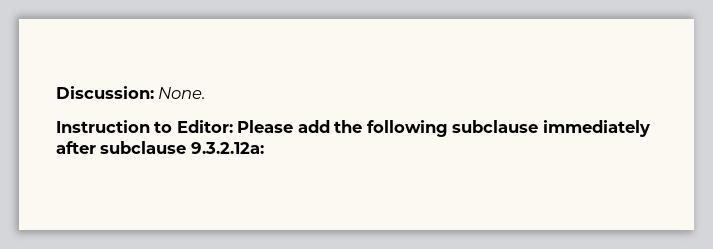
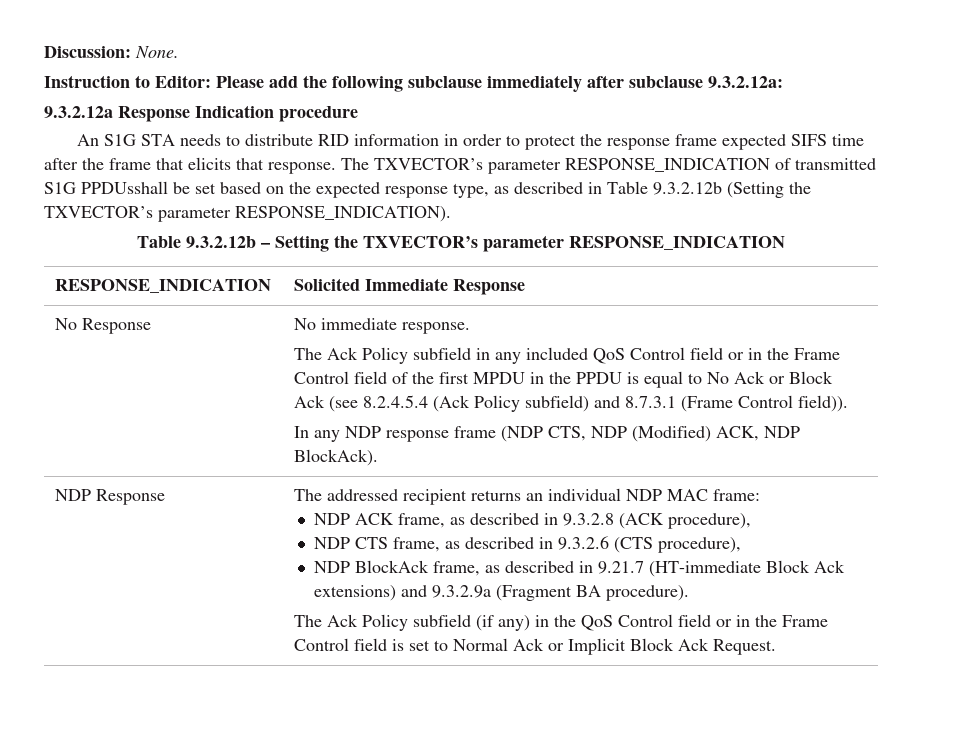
+ 9.3.2.12a Response Indication procedure
+ An S1G STA needs to distribute RID information in order to protect the response frame expected SIFS time after the frame that elicits that response. The TXVECTOR’s parameter RESPONSE_INDICATION of transmitted S1G PPDUsshall be set based on the expected response type, as described in Table 9.3.2.12b (Setting the TXVECTOR’s parameter RESPONSE_INDICATION).
+ Table 9.3.2.12b – Setting the TXVECTOR’s parameter RESPONSE_INDICATION
+ RESPONSE_INDICATION | Solicited Immediate Response
+ No Response | No immediate response.
+ The Ack Policy subfield in any included QoS Control field or in the Frame Control field of the first MPDU in the PPDU is equal to No Ack or Block Ack (see 8.2.4.5.4 (Ack Policy subfield) and 8.7.3.1 (Frame Control field)).
+ In any NDP response frame (NDP CTS, NDP (Modified) ACK, NDP BlockAck).
+ NDP Response | The addressed recipient returns an individual NDP MAC frame:
+ NDP ACK frame, as described in 9.3.2.8 (ACK procedure),
+ NDP CTS frame, as described in 9.3.2.6 (CTS procedure),
+ NDP BlockAck frame, as described in 9.21.7 (HT-immediate Block Ack extensions) and 9.3.2.9a (Fragment BA procedure).
+ The Ack Policy subfield (if any) in the QoS Control field or in the Frame Control field is set to Normal Ack or Implicit Block Ack Request.

